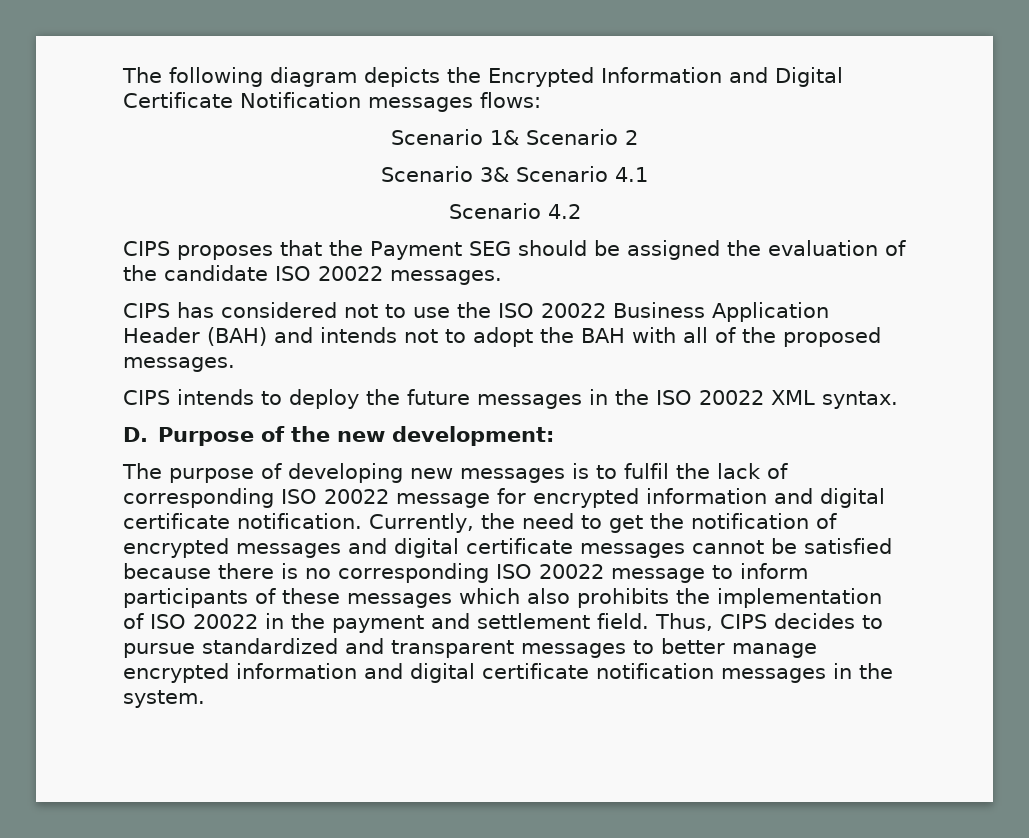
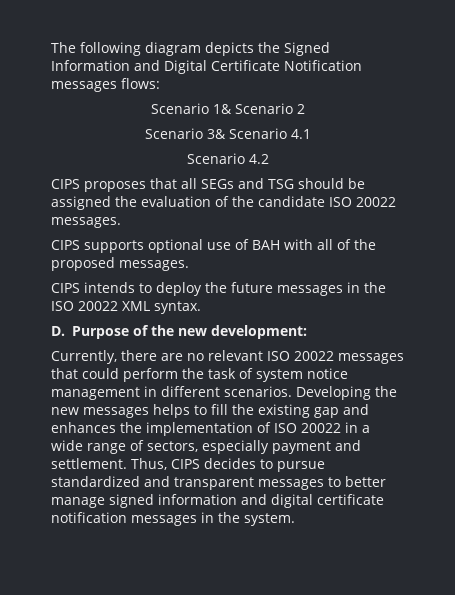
- The following diagram depicts the Encrypted Information and Digital Certificate Notification messages flows:
+ The following diagram depicts the Signed Information and Digital Certificate Notification messages flows:
- CIPS proposes that the Payment SEG should be assigned the evaluation of the candidate ISO 20022 messages.
+ CIPS proposes that all SEGs and TSG should be assigned the evaluation of the candidate ISO 20022 messages.
- CIPS has considered not to use the ISO 20022 Business Application Header (BAH) and intends not to adopt the BAH with all of the proposed messages.
+ CIPS supports optional use of BAH with all of the proposed messages.
- The purpose of developing new messages is to fulfil the lack of corresponding ISO 20022 message for encrypted information and digital certificate notification. Currently, the need to get the notification of encrypted messages and digital certificate messages cannot be satisfied because there is no corresponding ISO 20022 message to inform participants of these messages which also prohibits the implementation of ISO 20022 in the payment and settlement field.
+ Currently, there are no relevant ISO 20022 messages that could perform the task of system notice management in different scenarios. Developing the new messages helps to fill the existing gap and enhances the implementation of ISO 20022 in a wide range of sectors, especially payment and settlement.
- Thus, CIPS decides to pursue standardized and transparent messages to better manage encrypted information and digital certificate notification messages in the system.
+ Thus, CIPS decides to pursue standardized and transparent messages to better manage signed information and digital certificate notification messages in the system.

